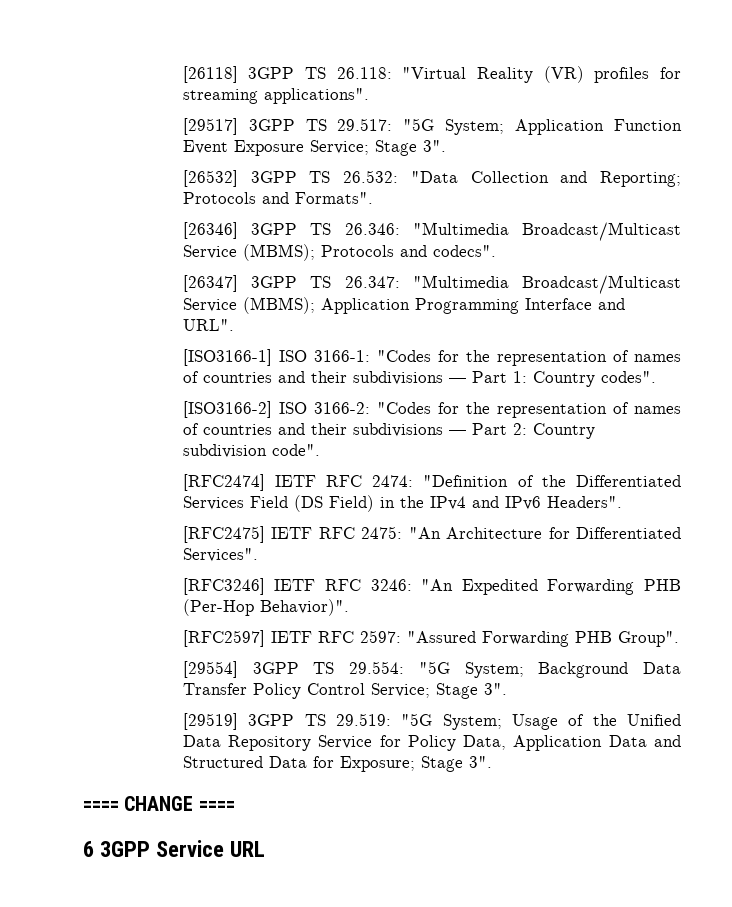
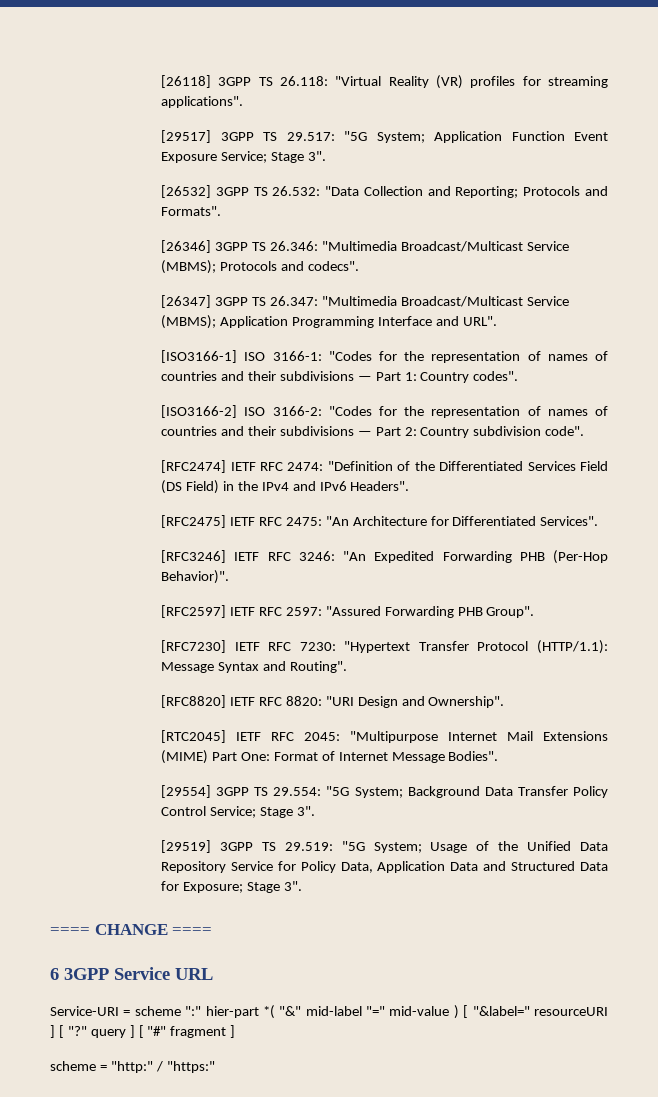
+ [RFC7230] IETF RFC 7230: "Hypertext Transfer Protocol (HTTP/1.1): Message Syntax and Routing".
+ [RFC8820] IETF RFC 8820: "URI Design and Ownership".
+ [RTC2045] IETF RFC 2045: "Multipurpose Internet Mail Extensions (MIME) Part One: Format of Internet Message Bodies".
+ Service-URI = scheme ":" hier-part *( "&" mid-label "=" mid-value ) [ "&label=" resourceURI ] [ "?" query ] [ "#" fragment ]
+ scheme = "http:" / "https:"

